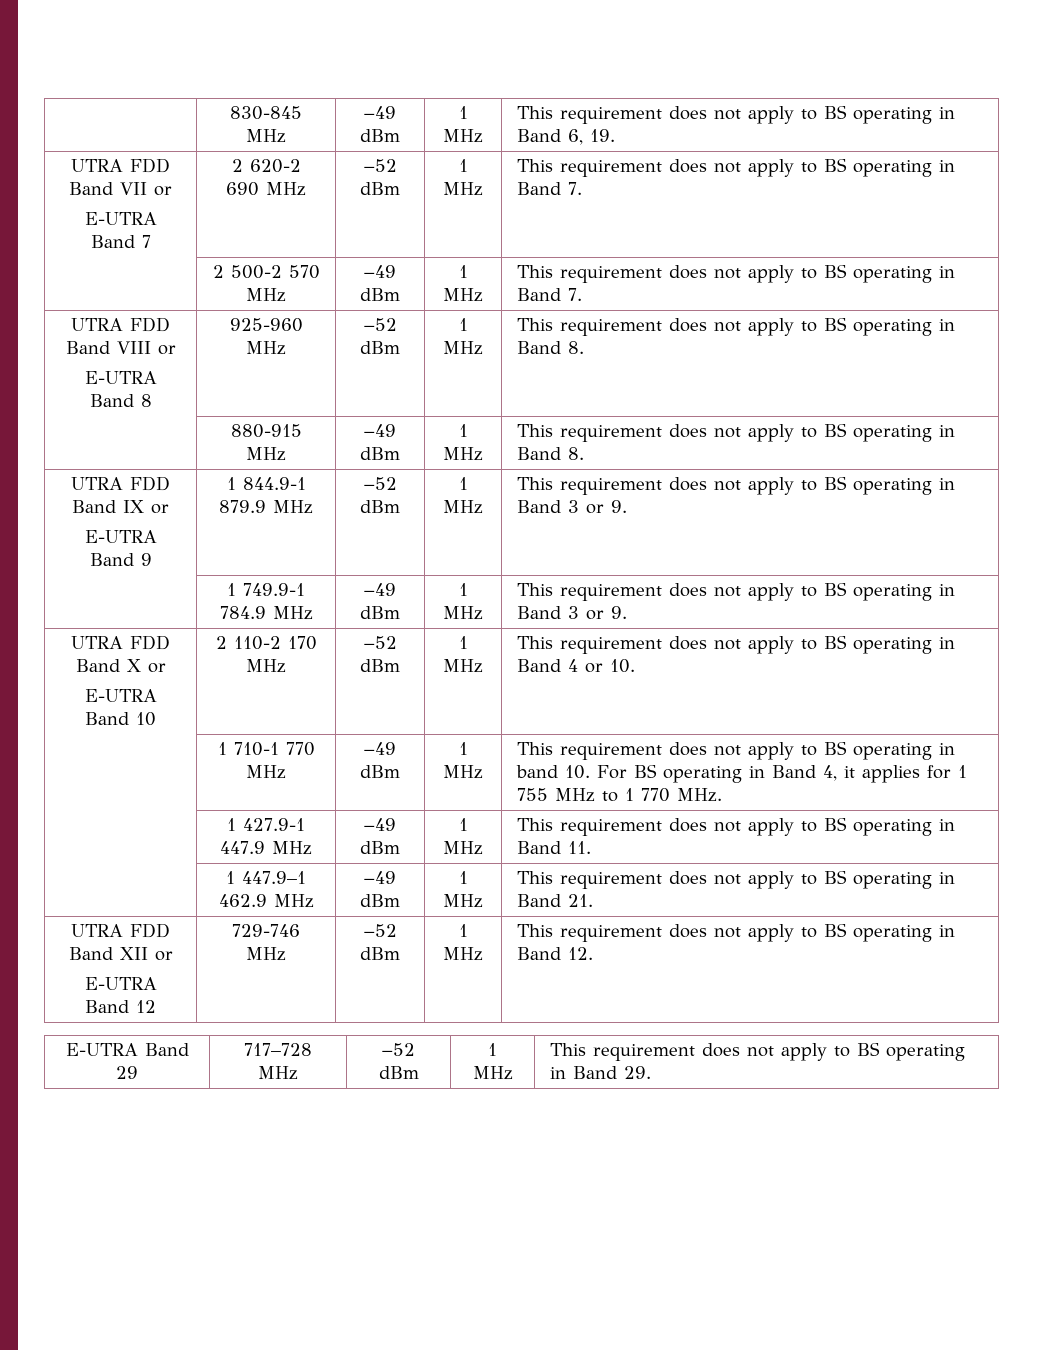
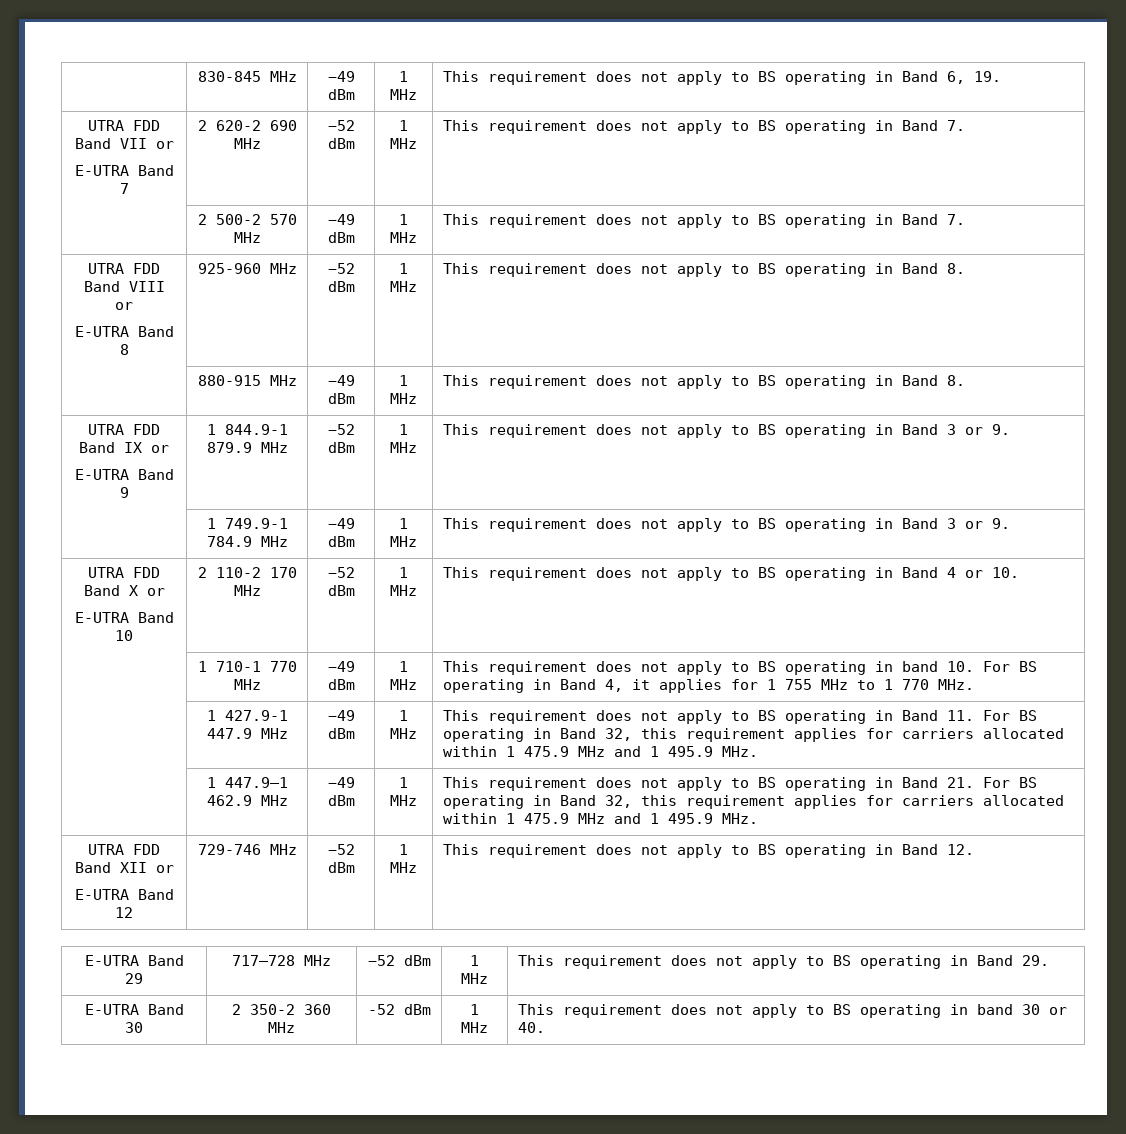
- | 1 427.9-1 447.9 MHz | −49 dBm | 1 MHz | This requirement does not apply to BS operating in Band 11.
+ | 1 427.9-1 447.9 MHz | −49 dBm | 1 MHz | This requirement does not apply to BS operating in Band 11. For BS operating in Band 32, this requirement applies for carriers allocated within 1 475.9 MHz and 1 495.9 MHz.
- | 1 447.9–1 462.9 MHz | −49 dBm | 1 MHz | This requirement does not apply to BS operating in Band 21.
+ | 1 447.9–1 462.9 MHz | −49 dBm | 1 MHz | This requirement does not apply to BS operating in Band 21. For BS operating in Band 32, this requirement applies for carriers allocated within 1 475.9 MHz and 1 495.9 MHz.
+ E-UTRA Band 30 | 2 350-2 360 MHz | -52 dBm | 1 MHz | This requirement does not apply to BS operating in band 30 or 40.

